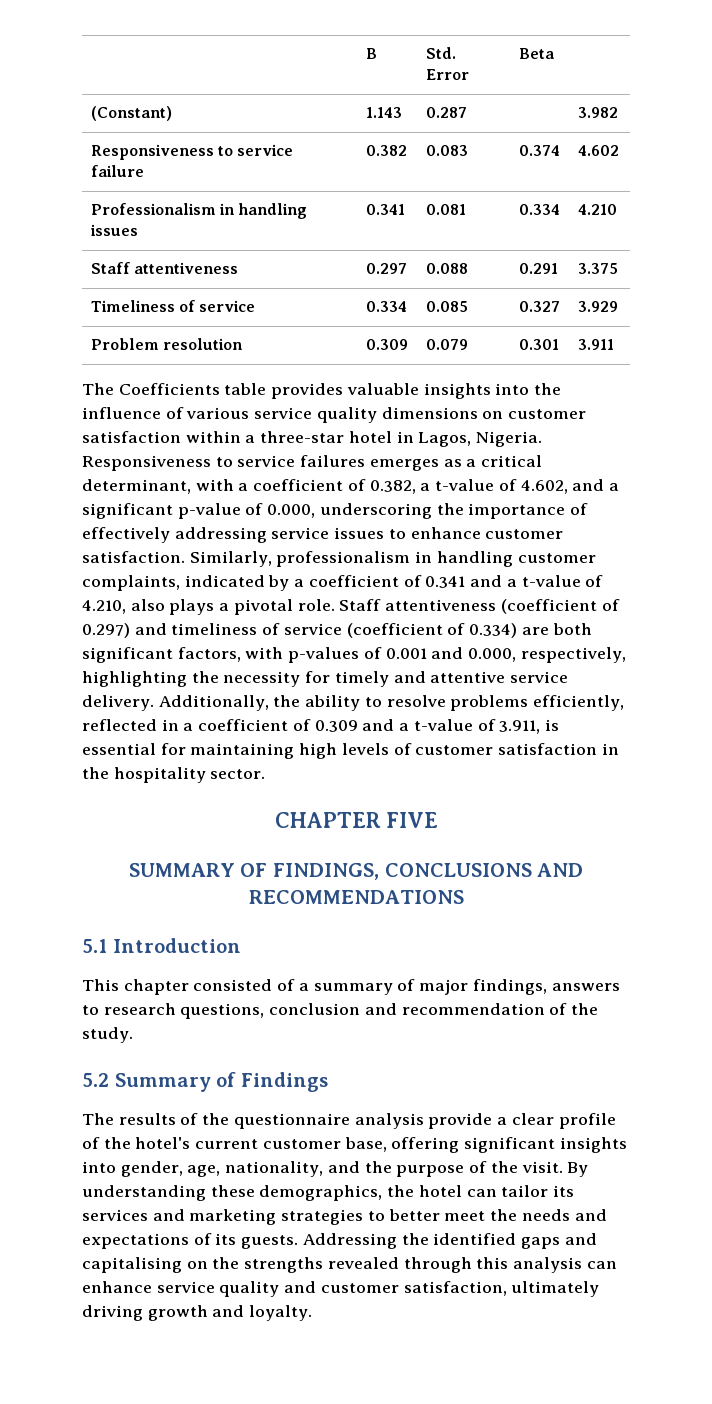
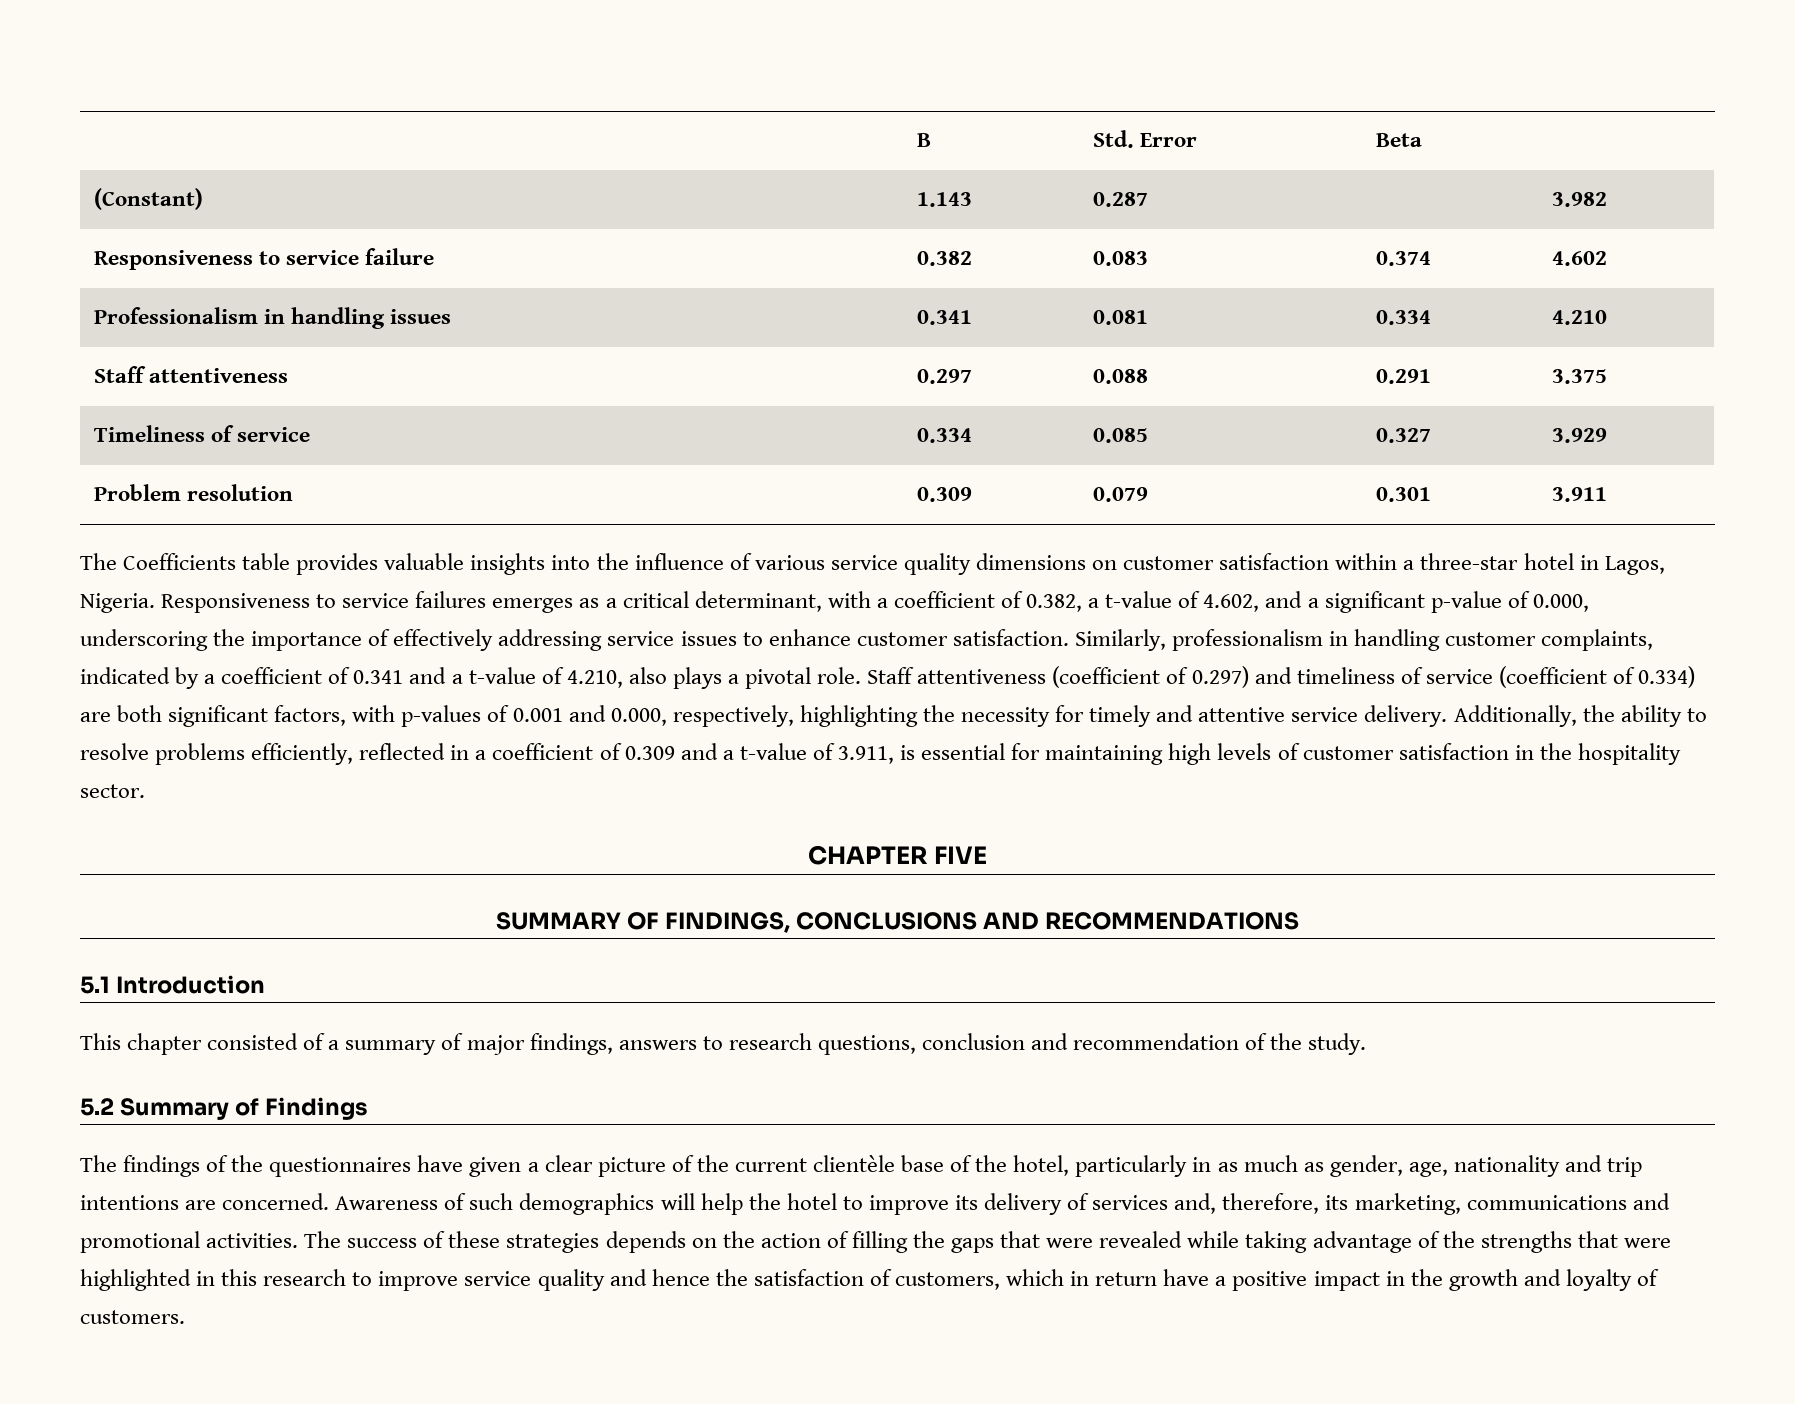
- The results of the questionnaire analysis provide a clear profile of the hotel's current customer base, offering significant insights into gender, age, nationality, and the purpose of the visit. By understanding these demographics, the hotel can tailor its services and marketing strategies to better meet the needs and expectations of its guests. Addressing the identified gaps and capitalising on the strengths revealed through this analysis can enhance service quality and customer satisfaction, ultimately driving growth and loyalty.
+ The findings of the questionnaires have given a clear picture of the current clientèle base of the hotel, particularly in as much as gender, age, nationality and trip intentions are concerned. Awareness of such demographics will help the hotel to improve its delivery of services and, therefore, its marketing, communications and promotional activities. The success of these strategies depends on the action of filling the gaps that were revealed while taking advantage of the strengths that were highlighted in this research to improve service quality and hence the satisfaction of customers, which in return have a positive impact in the growth and loyalty of customers.

